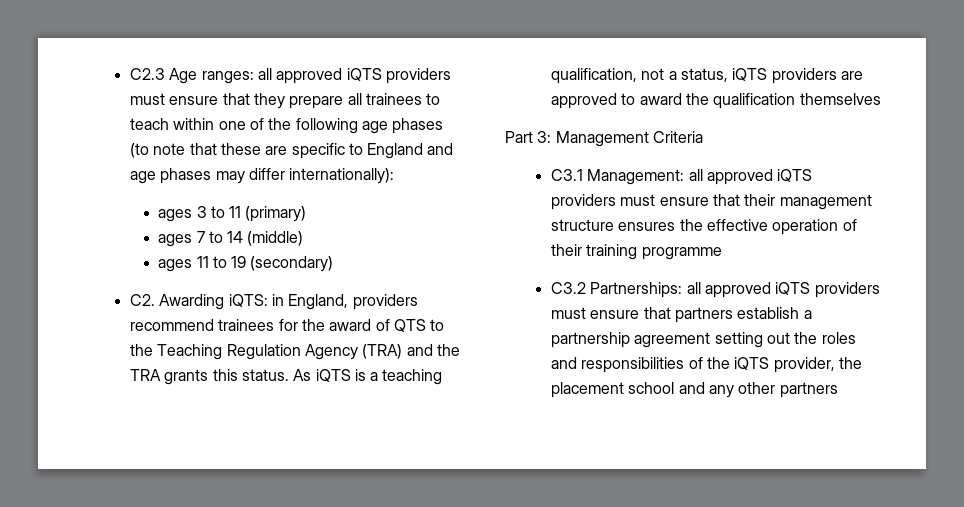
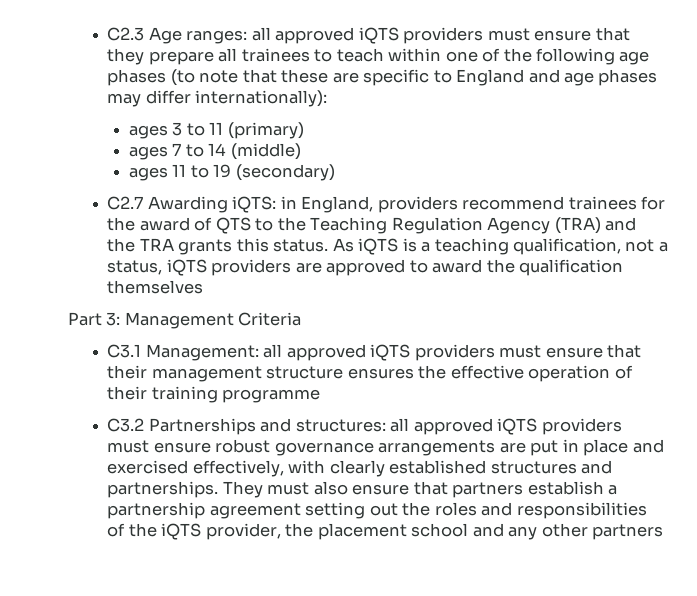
- C2. Awarding iQTS: in England, providers recommend trainees for the award of QTS to the Teaching Regulation Agency (TRA) and the TRA grants this status.
+ C2.7 Awarding iQTS: in England, providers recommend trainees for the award of QTS to the Teaching Regulation Agency (TRA) and the TRA grants this status.
- C3.2 Partnerships: all approved iQTS providers must ensure that partners establish a partnership agreement setting out the roles and responsibilities of the iQTS provider, the placement school and any other partners
+ C3.2 Partnerships and structures: all approved iQTS providers must ensure robust governance arrangements are put in place and exercised effectively, with clearly established structures and partnerships. They must also ensure that partners establish a partnership agreement setting out the roles and responsibilities of the iQTS provider, the placement school and any other partners

